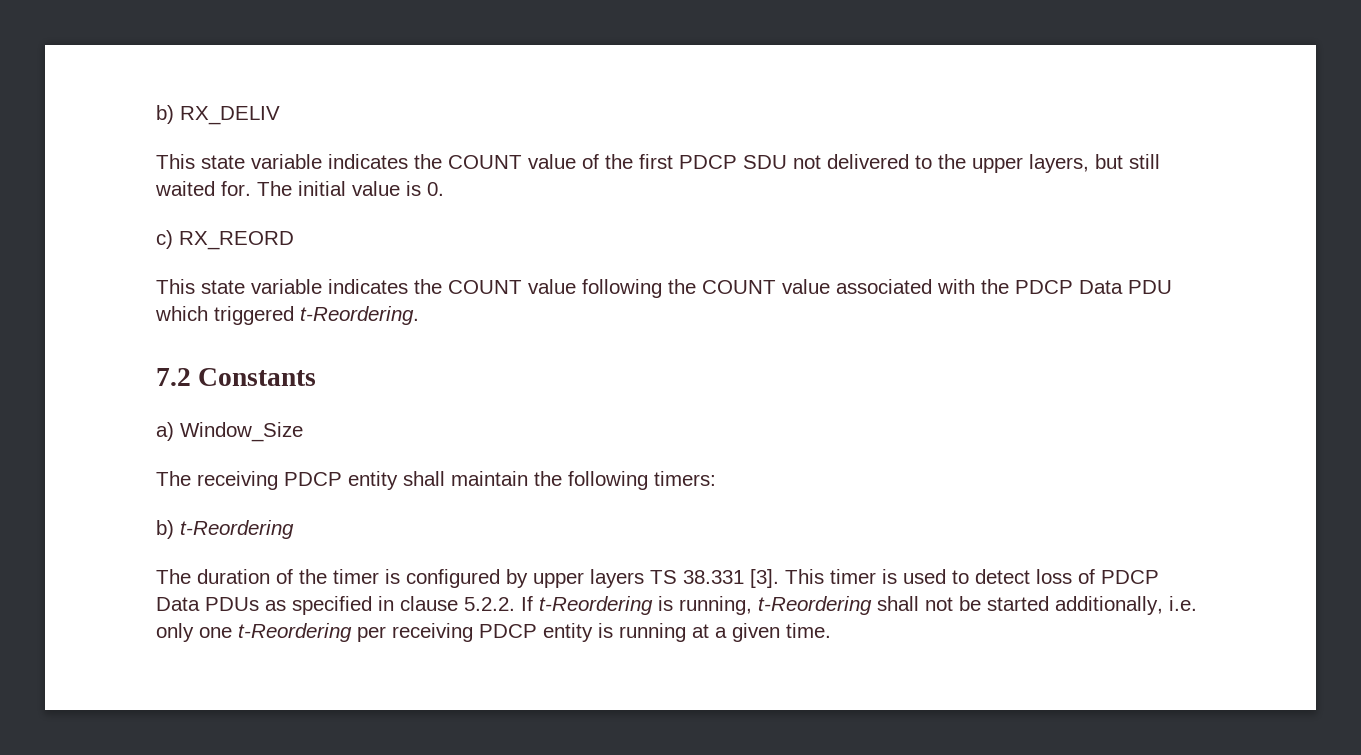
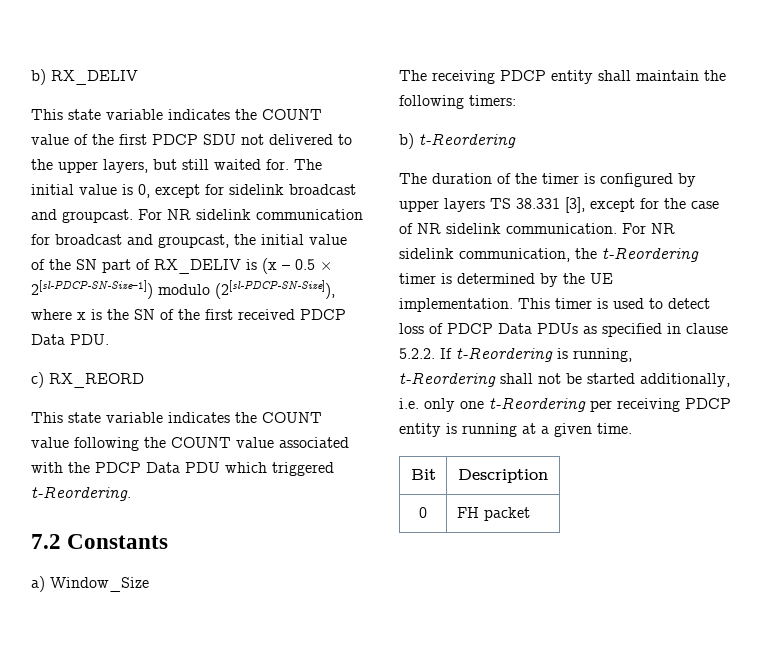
- The initial value is 0.
+ The initial value is 0, except for sidelink broadcast and groupcast. For NR sidelink communication for broadcast and groupcast, the initial value of the SN part of RX_DELIV is (x – 0.5 × 2[sl-PDCP-SN-Size–1]) modulo (2[sl-PDCP-SN-Size]), where x is the SN of the first received PDCP Data PDU.
- The duration of the timer is configured by upper layers TS 38.331 [3].
+ The duration of the timer is configured by upper layers TS 38.331 [3], except for the case of NR sidelink communication. For NR sidelink communication, the t-Reordering timer is determined by the UE implementation.
+ Bit | Description
+ 0 | FH packet

